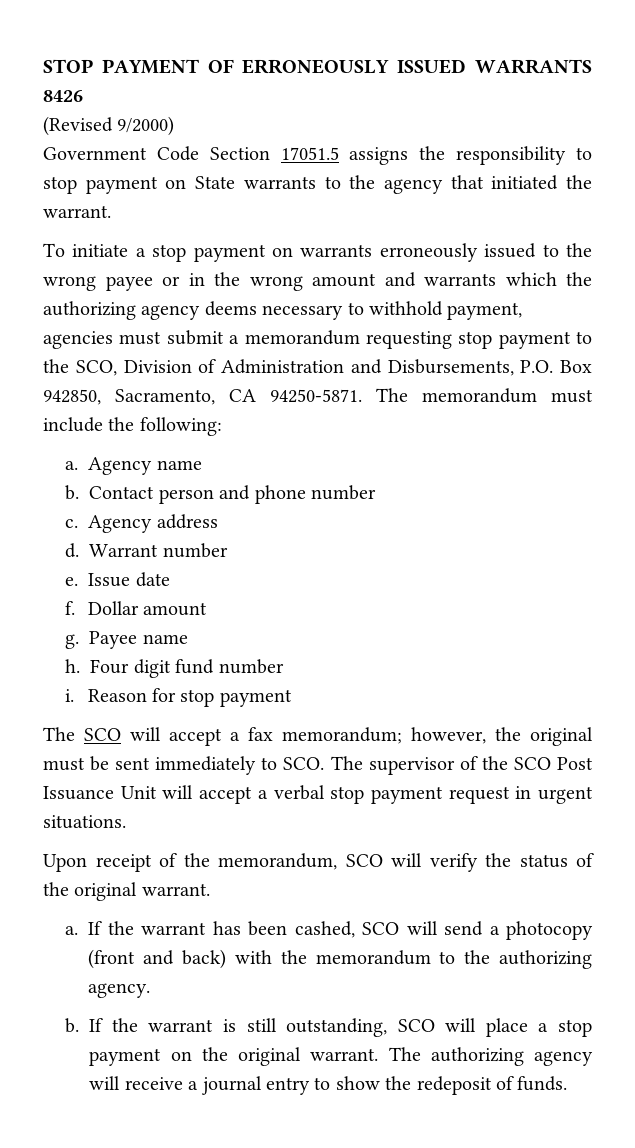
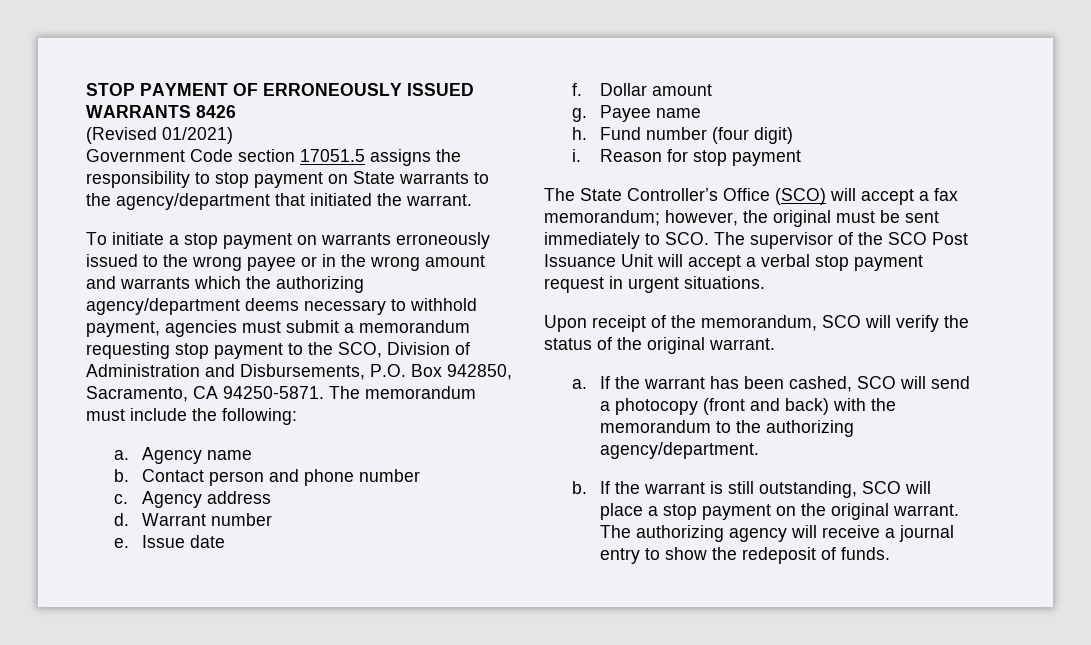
- (Revised 9/2000)
+ (Revised 01/2021)
- Government Code Section 17051.5 assigns the responsibility to stop payment on State warrants to the agency that initiated the warrant.
+ Government Code section 17051.5 assigns the responsibility to stop payment on State warrants to the agency/department that initiated the warrant.
- To initiate a stop payment on warrants erroneously issued to the wrong payee or in the wrong amount and warrants which the authorizing agency deems necessary to withhold payment, agencies must submit a memorandum requesting stop payment to the SCO, Division of Administration and Disbursements, P.O. Box 942850, Sacramento, CA 94250-5871.
+ To initiate a stop payment on warrants erroneously issued to the wrong payee or in the wrong amount and warrants which the authorizing agency/department deems necessary to withhold payment, agencies must submit a memorandum requesting stop payment to the SCO, Division of Administration and Disbursements, P.O. Box 942850, Sacramento, CA 94250-5871.
- Four digit fund number
+ Fund number (four digit)
- The SCO will accept a fax memorandum; however, the original must be sent immediately to SCO. The supervisor of the SCO Post Issuance Unit will accept a verbal stop payment request in urgent situations.
+ The State Controller’s Office (SCO) will accept a fax memorandum; however, the original must be sent immediately to SCO. The supervisor of the SCO Post Issuance Unit will accept a verbal stop payment request in urgent situations.
- If the warrant has been cashed, SCO will send a photocopy (front and back) with the memorandum to the authorizing agency.
+ If the warrant has been cashed, SCO will send a photocopy (front and back) with the memorandum to the authorizing agency/department.

